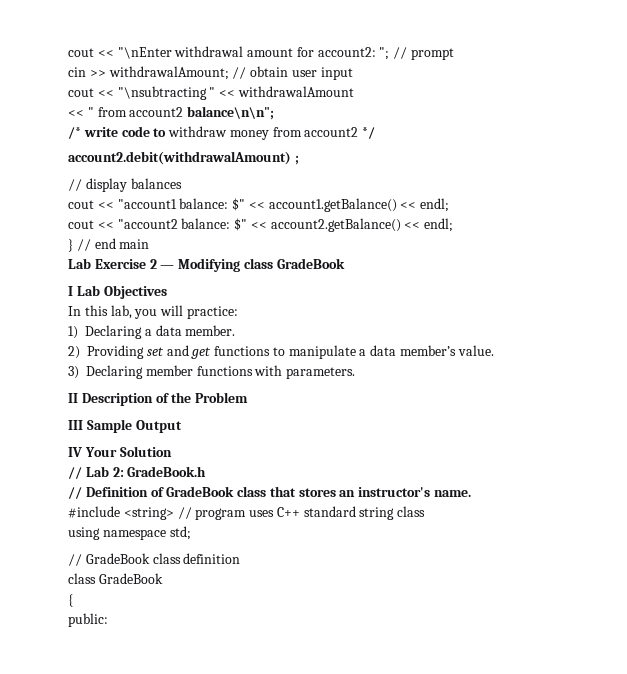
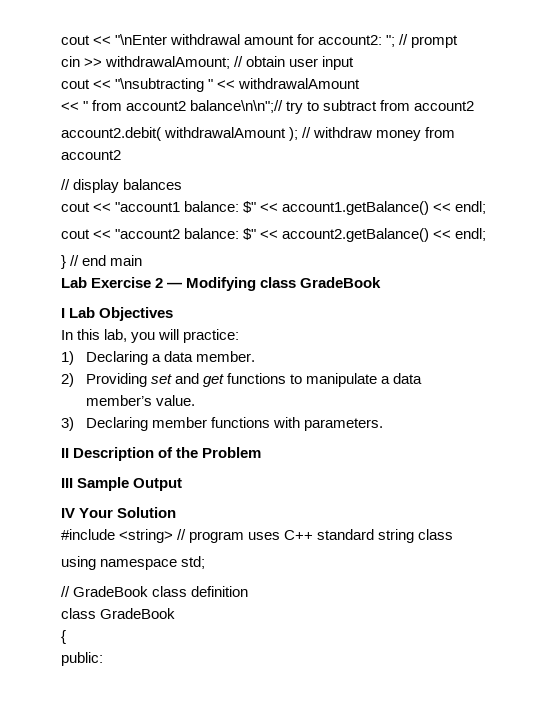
- << " from account2 balance\n\n";
- /* write code to withdraw money from account2 */
- account2.debit(withdrawalAmount) ;
+ << " from account2 balance\n\n";// try to subtract from account2
+ account2.debit( withdrawalAmount ); // withdraw money from account2
- // Lab 2: GradeBook.h
- // Definition of GradeBook class that stores an instructor's name.

